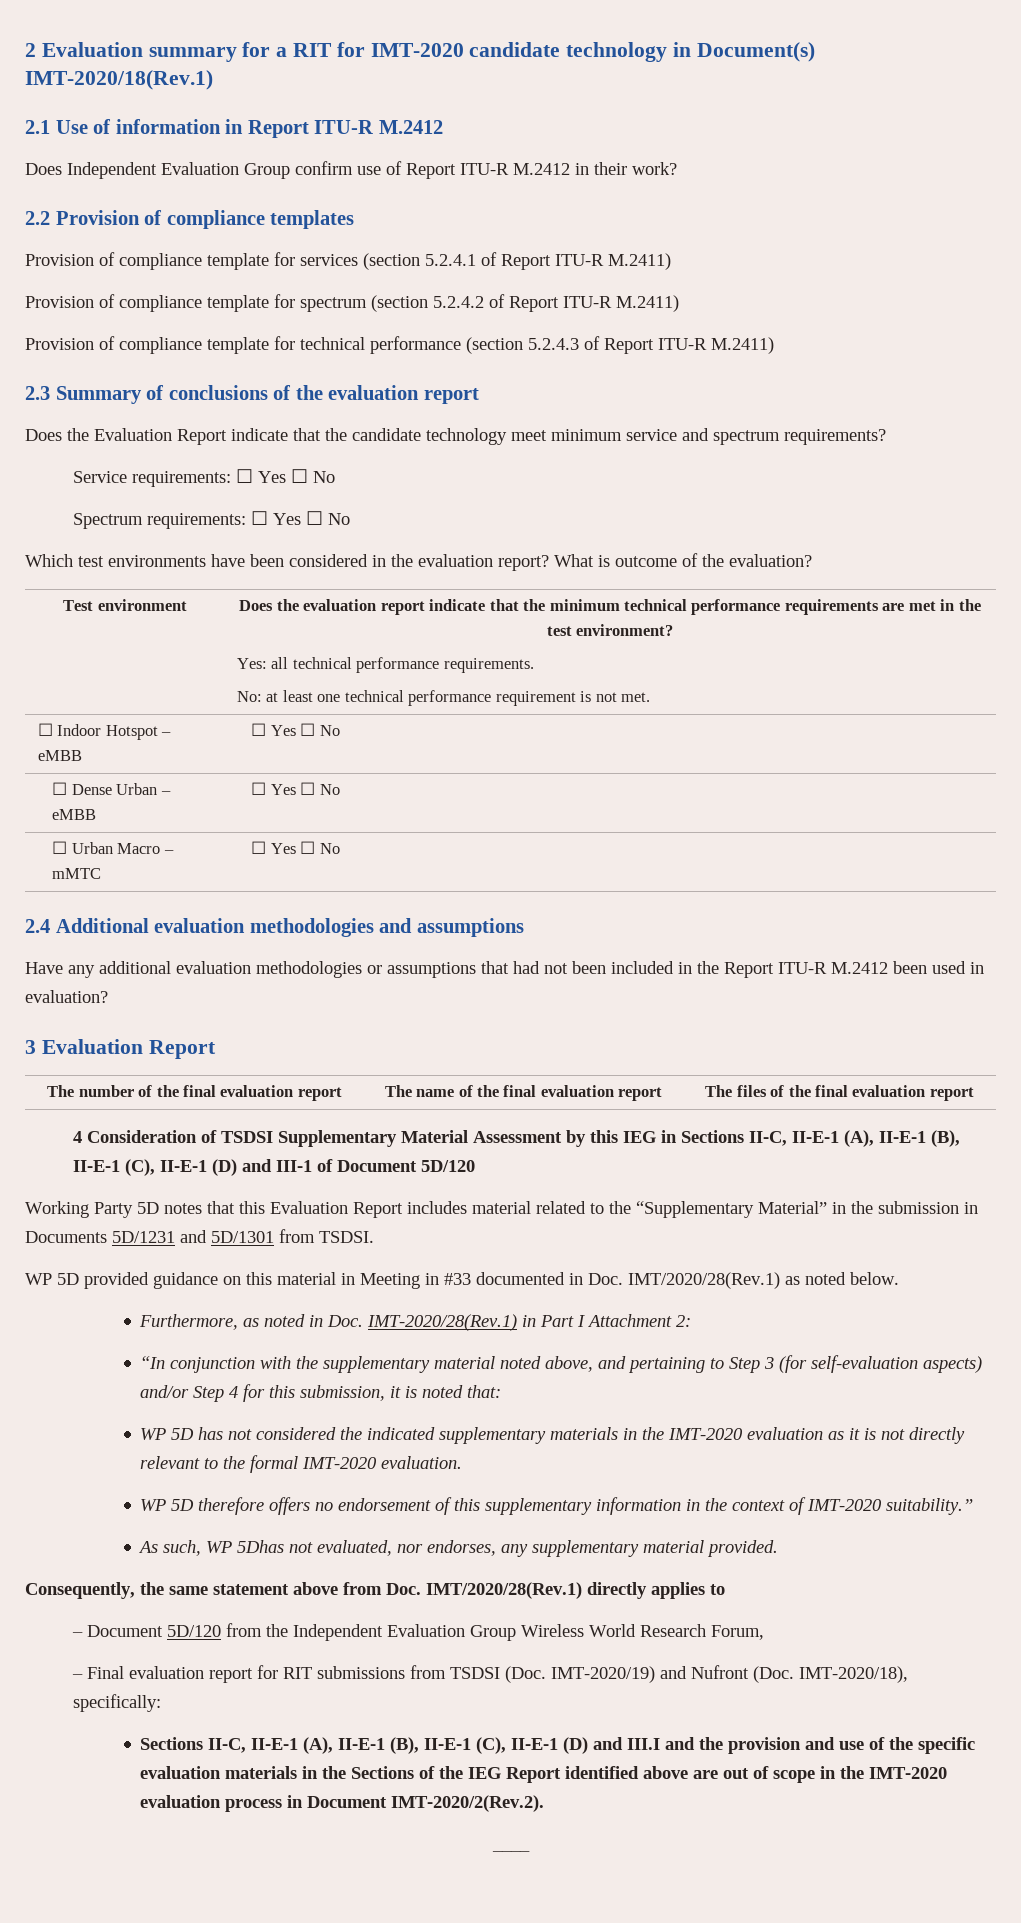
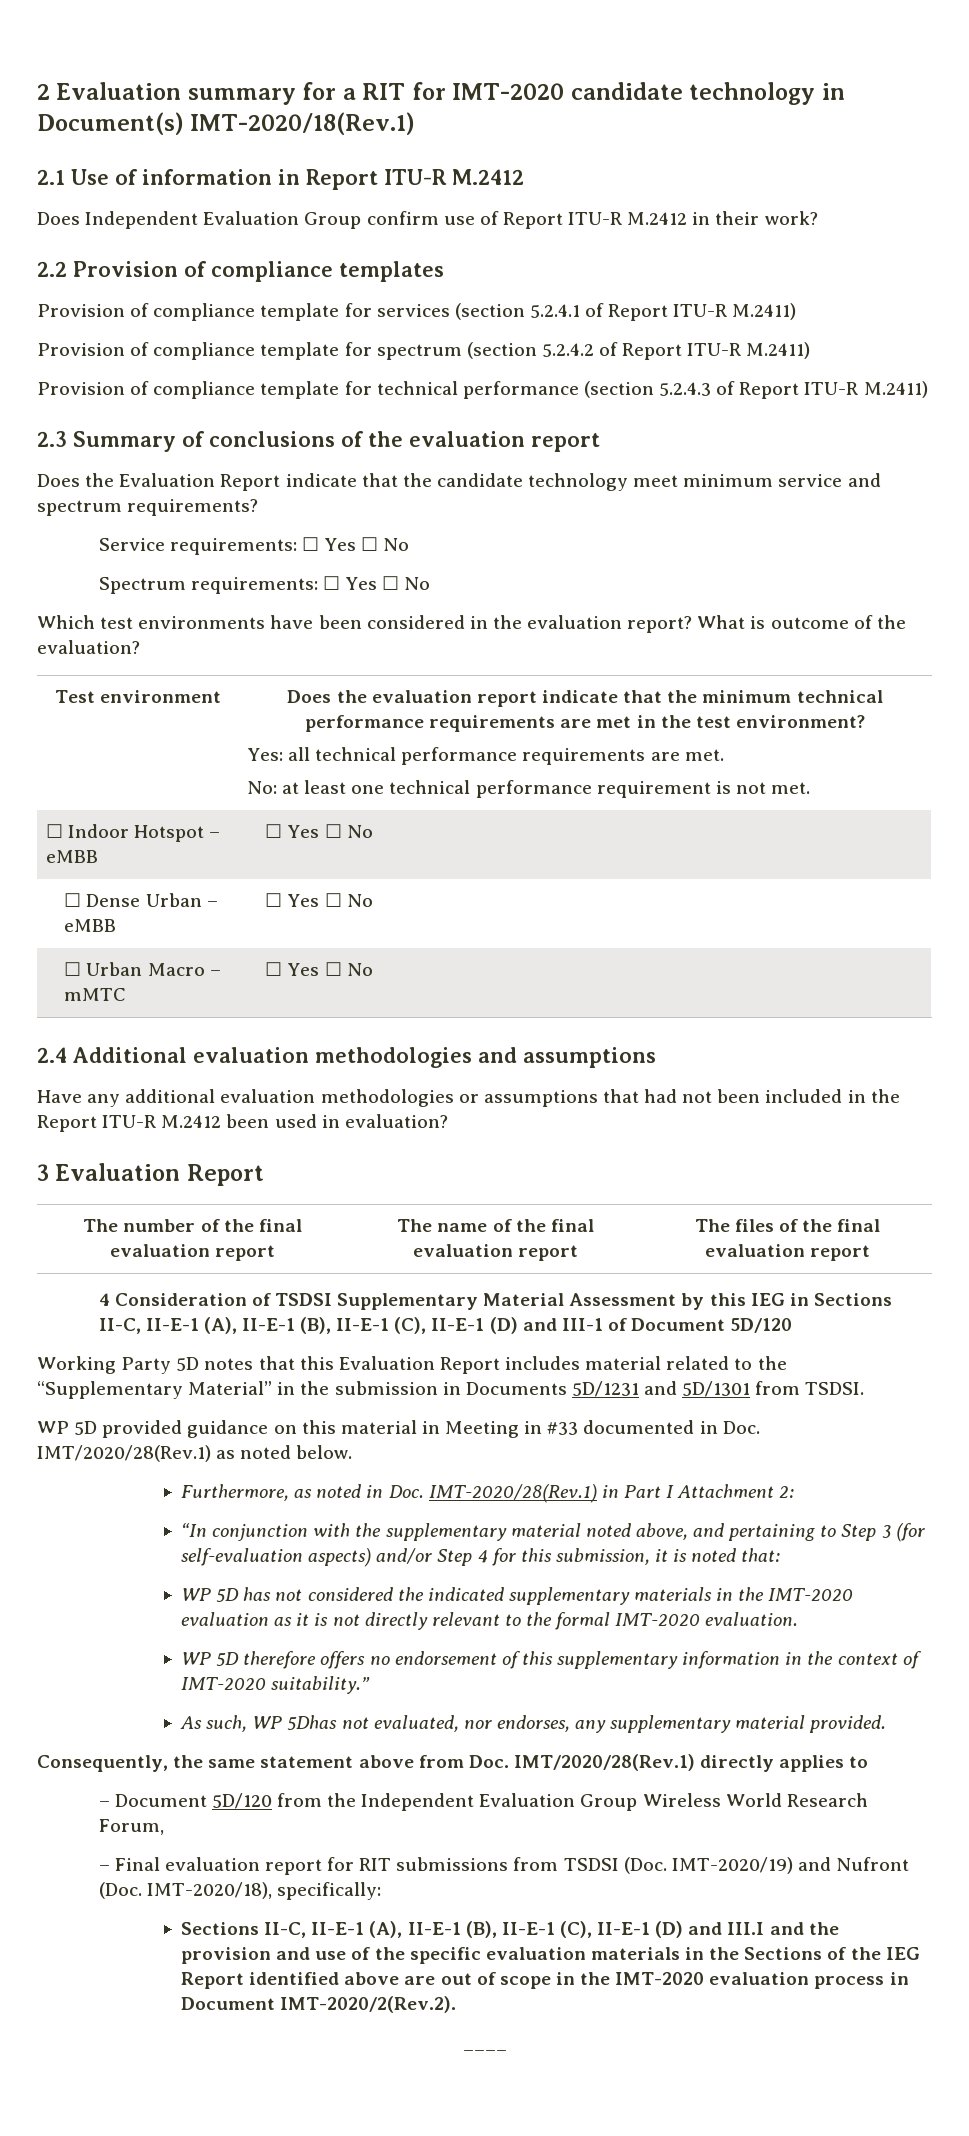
  Test environment | Does the evaluation report indicate that the minimum technical performance requirements are met in the test environment?
- Yes: all technical performance requirements.
+ Yes: all technical performance requirements are met.

